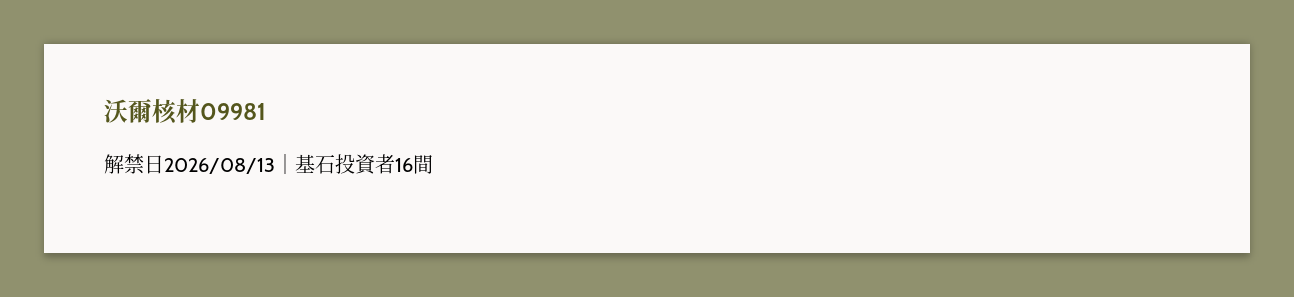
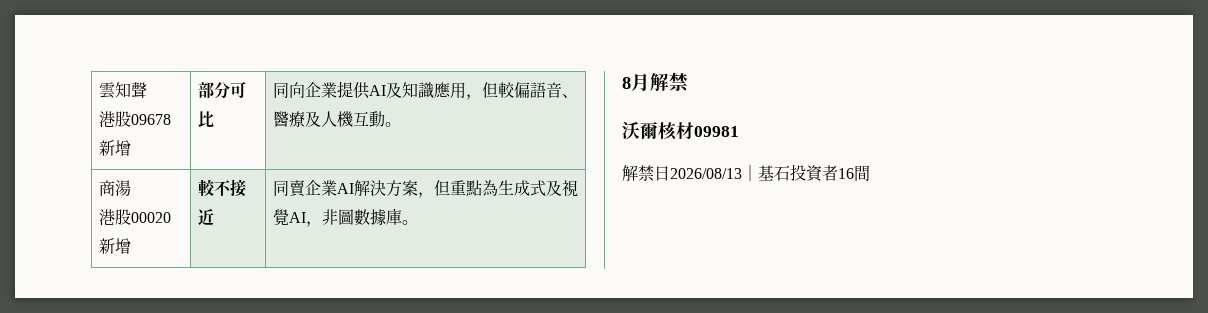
+ 雲知聲
+ 港股09678新增 | 部分可比 | 同向企業提供AI及知識應用，但較偏語音、醫療及人機互動。
+ 商湯
+ 港股00020新增 | 較不接近 | 同賣企業AI解決方案，但重點為生成式及視覺AI，非圖數據庫。
+ 8月解禁

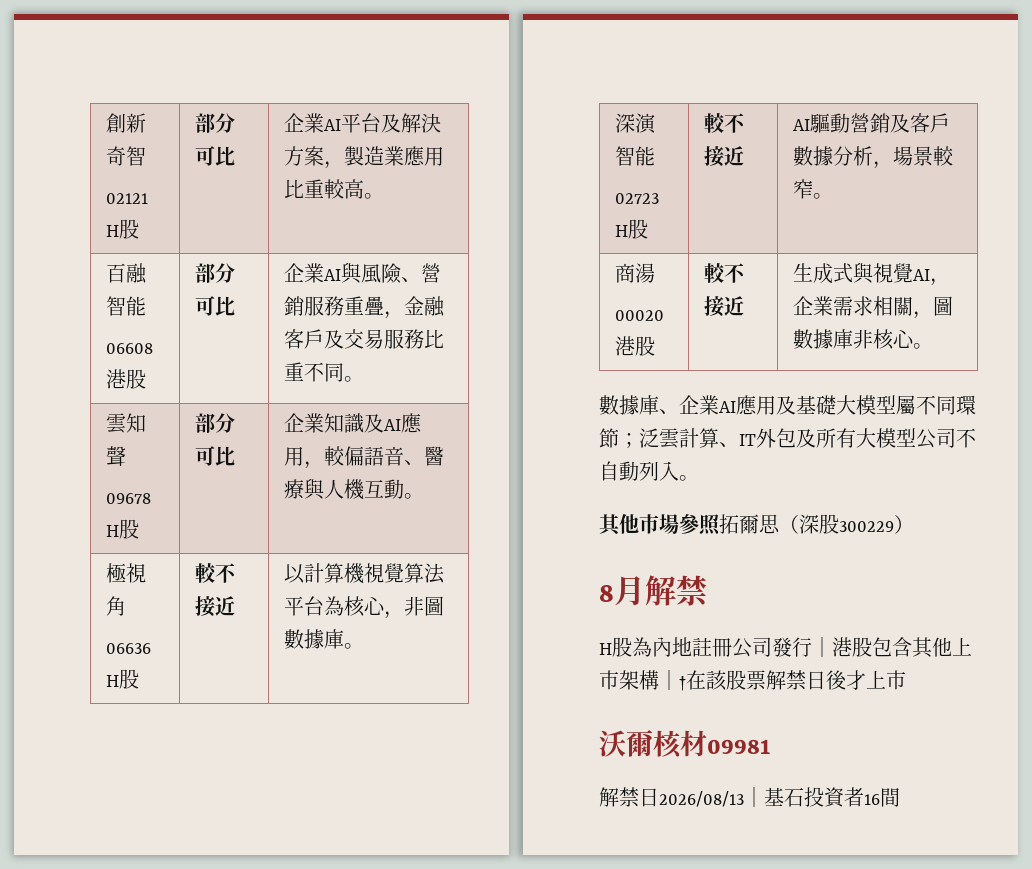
+ 創新奇智
+ 02121 H股 | 部分可比 | 企業AI平台及解決方案，製造業應用比重較高。
+ 百融智能
+ 06608港股 | 部分可比 | 企業AI與風險、營銷服務重疊，金融客戶及交易服務比重不同。
  雲知聲
- 港股09678新增 | 部分可比 | 同向企業提供AI及知識應用，但較偏語音、醫療及人機互動。
+ 09678 H股 | 部分可比 | 企業知識及AI應用，較偏語音、醫療與人機互動。
+ 極視角
+ 06636 H股 | 較不接近 | 以計算機視覺算法平台為核心，非圖數據庫。
+ 深演智能
+ 02723 H股 | 較不接近 | AI驅動營銷及客戶數據分析，場景較窄。
  商湯
- 港股00020新增 | 較不接近 | 同賣企業AI解決方案，但重點為生成式及視覺AI，非圖數據庫。
+ 00020港股 | 較不接近 | 生成式與視覺AI，企業需求相關，圖數據庫非核心。
+ 數據庫、企業AI應用及基礎大模型屬不同環節；泛雲計算、IT外包及所有大模型公司不自動列入。
+ 其他市場參照拓爾思（深股300229）
  8月解禁
+ H股為內地註冊公司發行｜港股包含其他上市架構｜†在該股票解禁日後才上市

